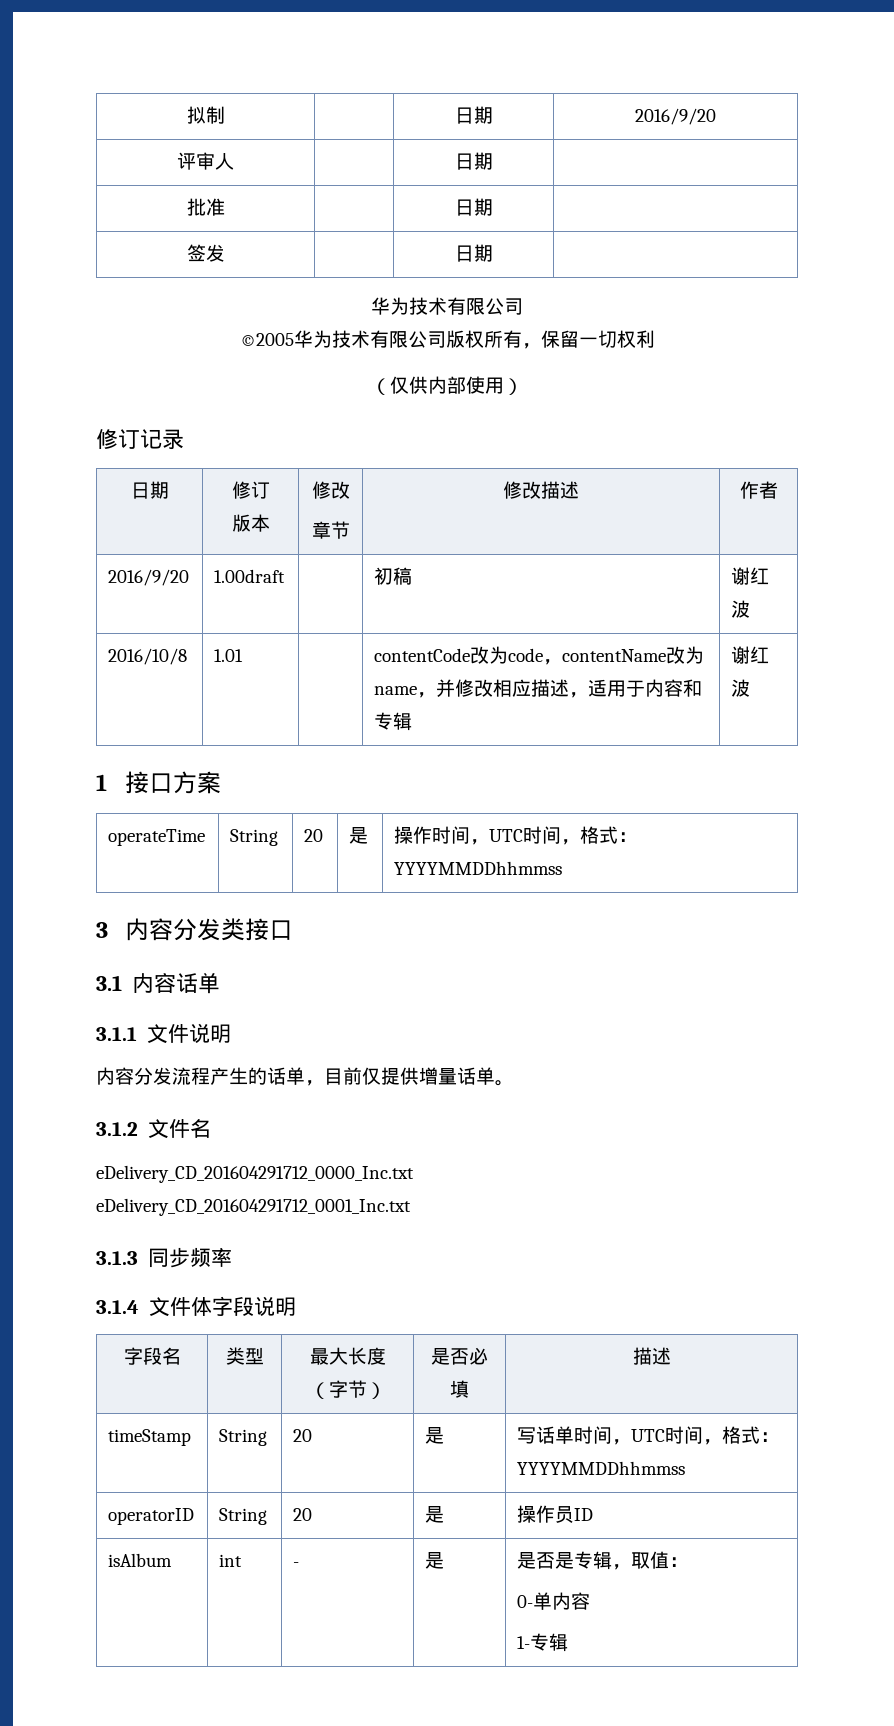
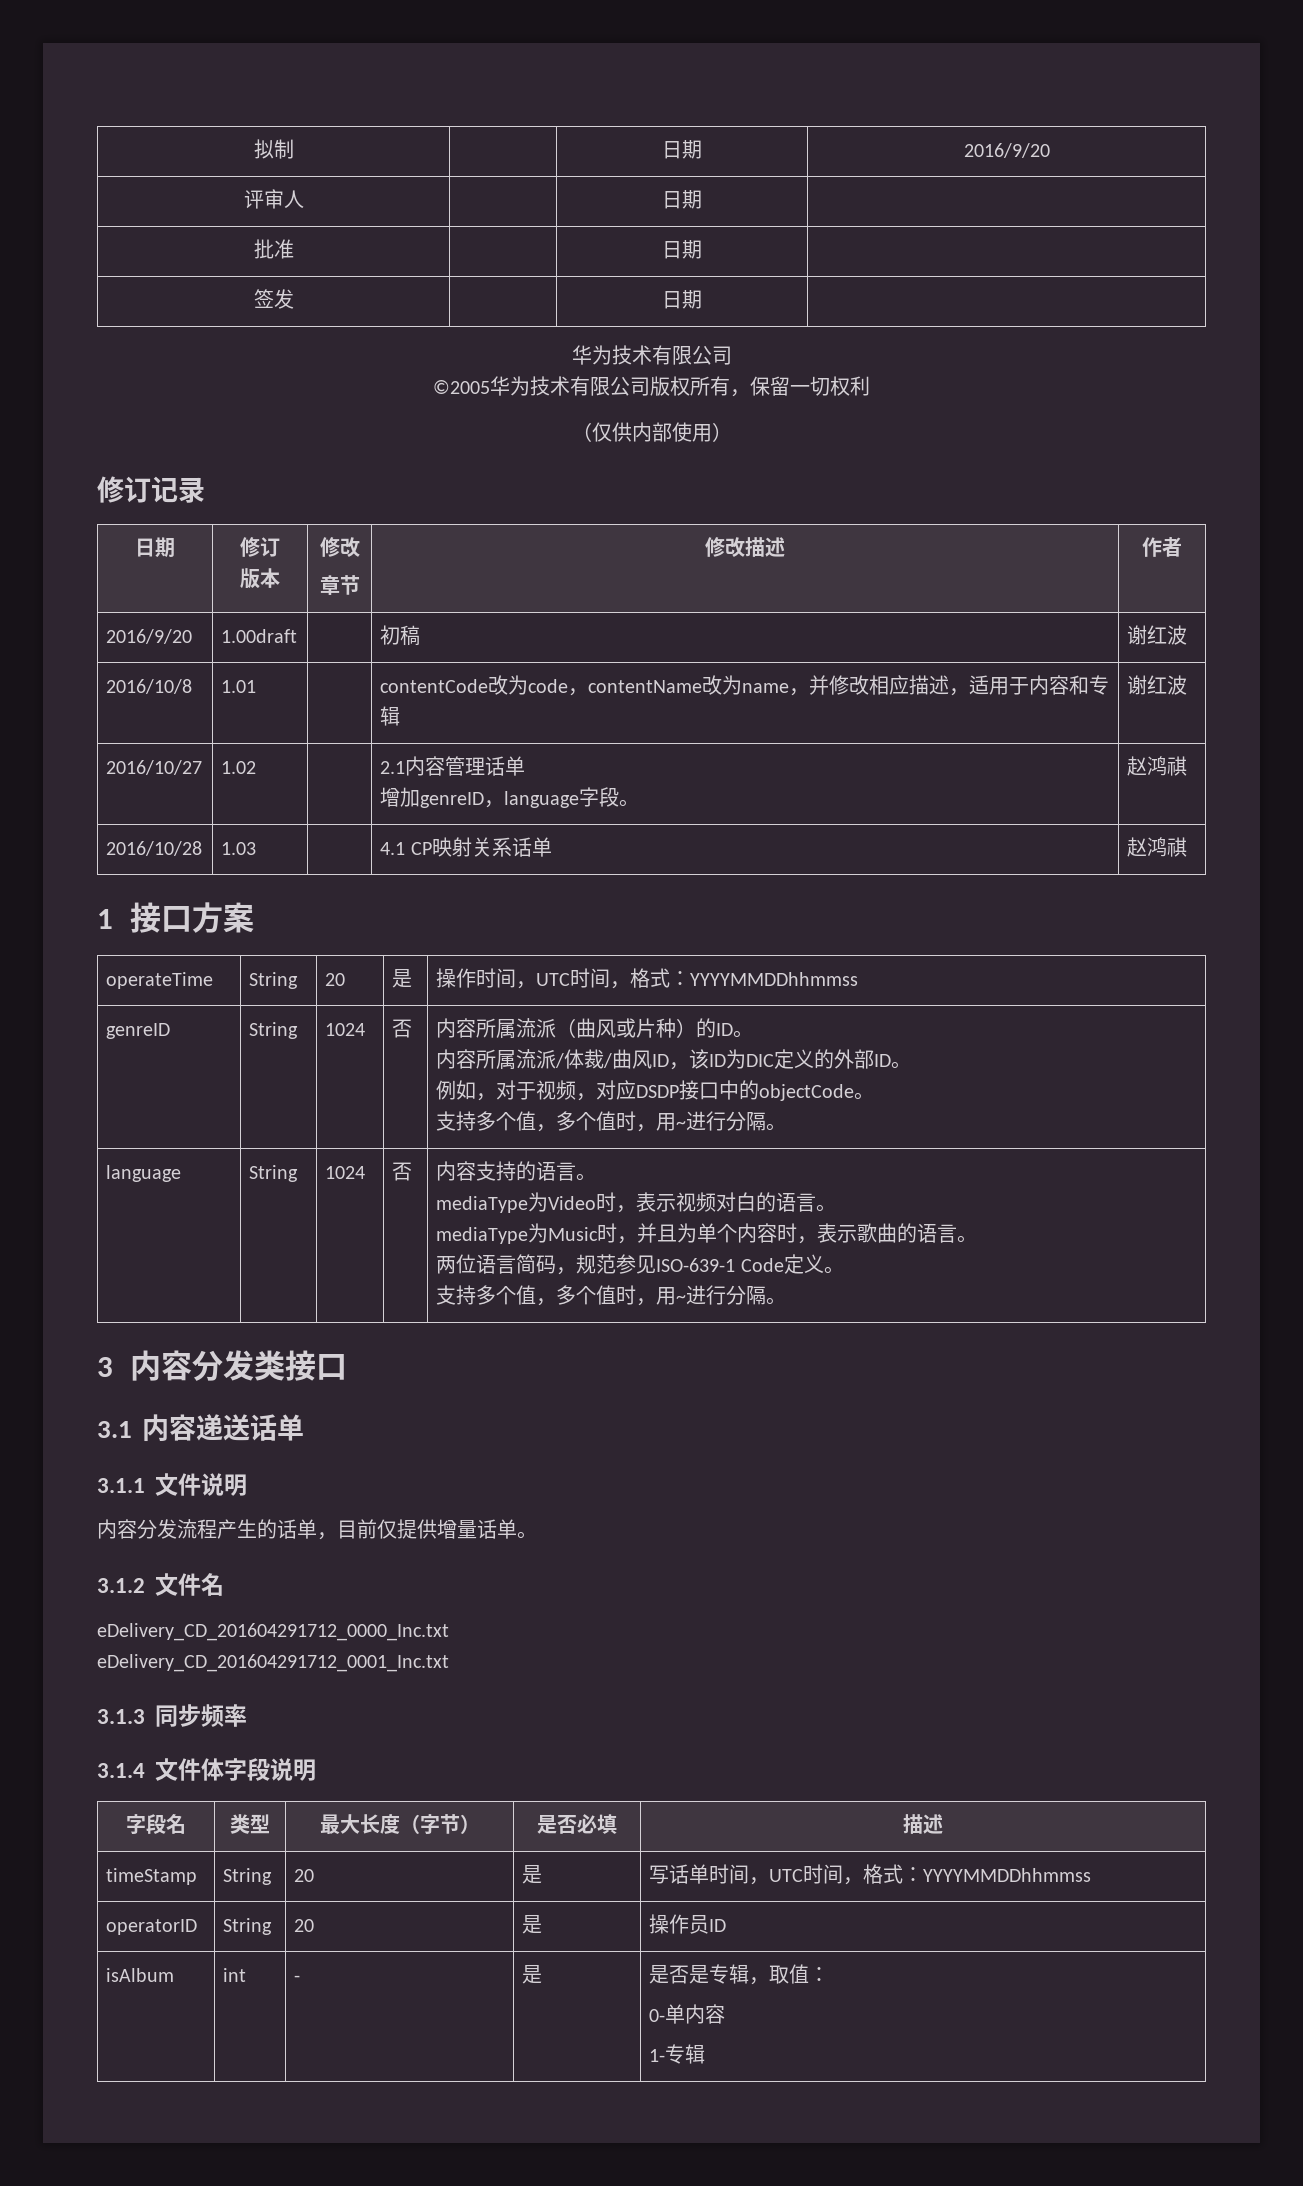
+ 2016/10/27 | 1.02 | | 2.1内容管理话单
+ 增加genreID，language字段。 | 赵鸿祺
+ 2016/10/28 | 1.03 | | 4.1 CP映射关系话单 | 赵鸿祺
+ genreID | String | 1024 | 否 | 内容所属流派（曲风或片种）的ID。
+ 内容所属流派/体裁/曲风ID，该ID为DIC定义的外部ID。
+ 例如，对于视频，对应DSDP接口中的objectCode。
+ 支持多个值，多个值时，用~进行分隔。
+ language | String | 1024 | 否 | 内容支持的语言。
+ mediaType为Video时，表示视频对白的语言。
+ mediaType为Music时，并且为单个内容时，表示歌曲的语言。
+ 两位语言简码，规范参见ISO-639-1 Code定义。
+ 支持多个值，多个值时，用~进行分隔。
- 3.1内容话单
+ 3.1内容递送话单

